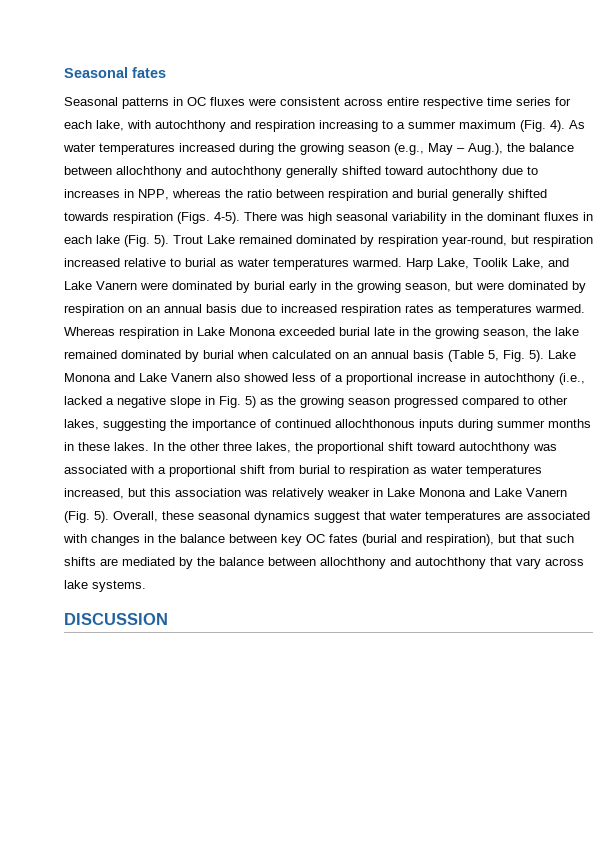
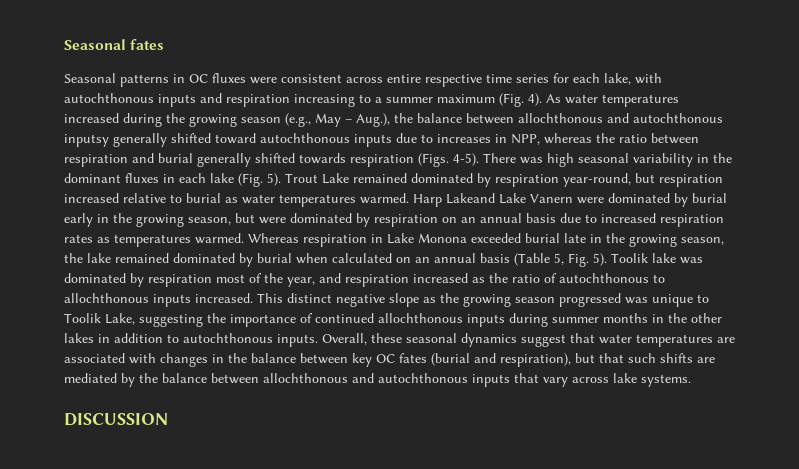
- Seasonal patterns in OC fluxes were consistent across entire respective time series for each lake, with autochthony and respiration increasing to a summer maximum (Fig. 4).
+ Seasonal patterns in OC fluxes were consistent across entire respective time series for each lake, with autochthonous inputs and respiration increasing to a summer maximum (Fig. 4).
- As water temperatures increased during the growing season (e.g., May – Aug.), the balance between allochthony and autochthony generally shifted toward autochthony due to increases in NPP, whereas the ratio between respiration and burial generally shifted towards respiration (Figs. 4-5).
+ As water temperatures increased during the growing season (e.g., May – Aug.), the balance between allochthonous and autochthonous inputsy generally shifted toward autochthonous inputs due to increases in NPP, whereas the ratio between respiration and burial generally shifted towards respiration (Figs. 4-5).
- Harp Lake, Toolik Lake, and Lake Vanern were dominated by burial early in the growing season, but were dominated by respiration on an annual basis due to increased respiration rates as temperatures warmed.
+ Harp Lakeand Lake Vanern were dominated by burial early in the growing season, but were dominated by respiration on an annual basis due to increased respiration rates as temperatures warmed.
- Lake Monona and Lake Vanern also showed less of a proportional increase in autochthony (i.e., lacked a negative slope in Fig. 5) as the growing season progressed compared to other lakes, suggesting the importance of continued allochthonous inputs during summer months in these lakes. In the other three lakes, the proportional shift toward autochthony was associated with a proportional shift from burial to respiration as water temperatures increased, but this association was relatively weaker in Lake Monona and Lake Vanern (Fig. 5).
+ Toolik lake was dominated by respiration most of the year, and respiration increased as the ratio of autochthonous to allochthonous inputs increased. This distinct negative slope as the growing season progressed was unique to Toolik Lake, suggesting the importance of continued allochthonous inputs during summer months in the other lakes in addition to autochthonous inputs.
- Overall, these seasonal dynamics suggest that water temperatures are associated with changes in the balance between key OC fates (burial and respiration), but that such shifts are mediated by the balance between allochthony and autochthony that vary across lake systems.
+ Overall, these seasonal dynamics suggest that water temperatures are associated with changes in the balance between key OC fates (burial and respiration), but that such shifts are mediated by the balance between allochthonous and autochthonous inputs that vary across lake systems.

